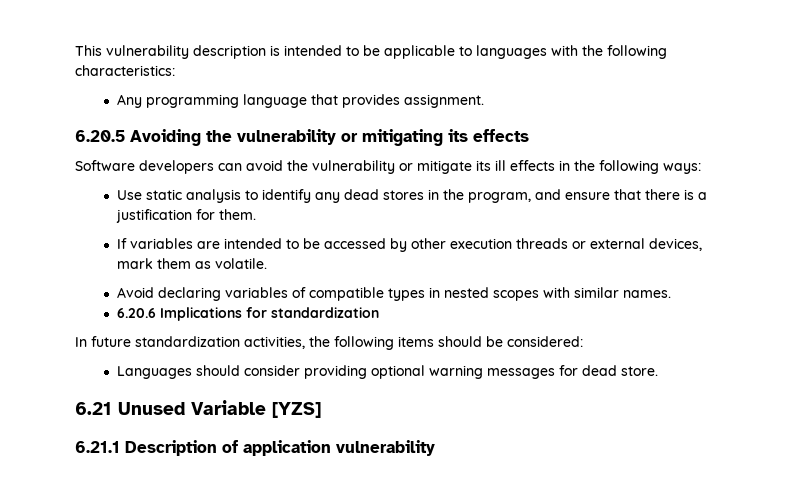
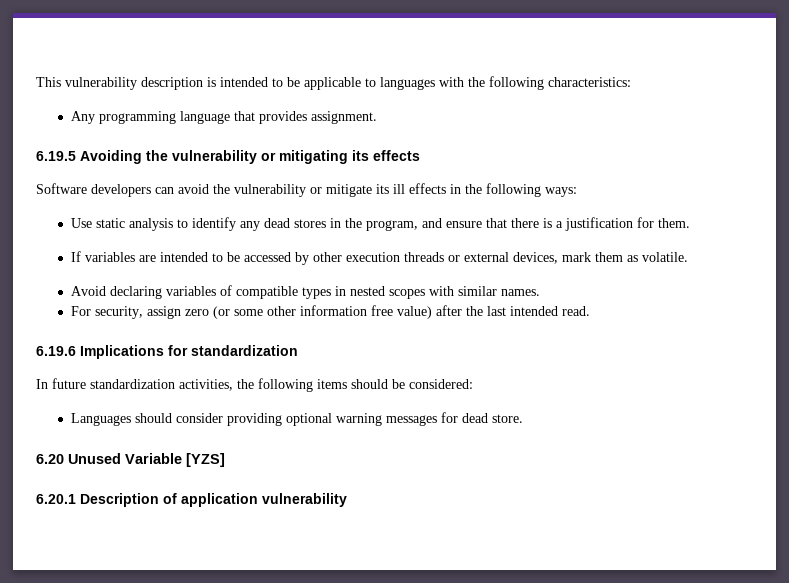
- 6.20.5 Avoiding the vulnerability or mitigating its effects
+ 6.19.5 Avoiding the vulnerability or mitigating its effects
- 6.20.6 Implications for standardization
+ For security, assign zero (or some other information free value) after the last intended read.
+ 6.19.6 Implications for standardization
- 6.21 Unused Variable [YZS]
+ 6.20 Unused Variable [YZS]
- 6.21.1 Description of application vulnerability
+ 6.20.1 Description of application vulnerability

